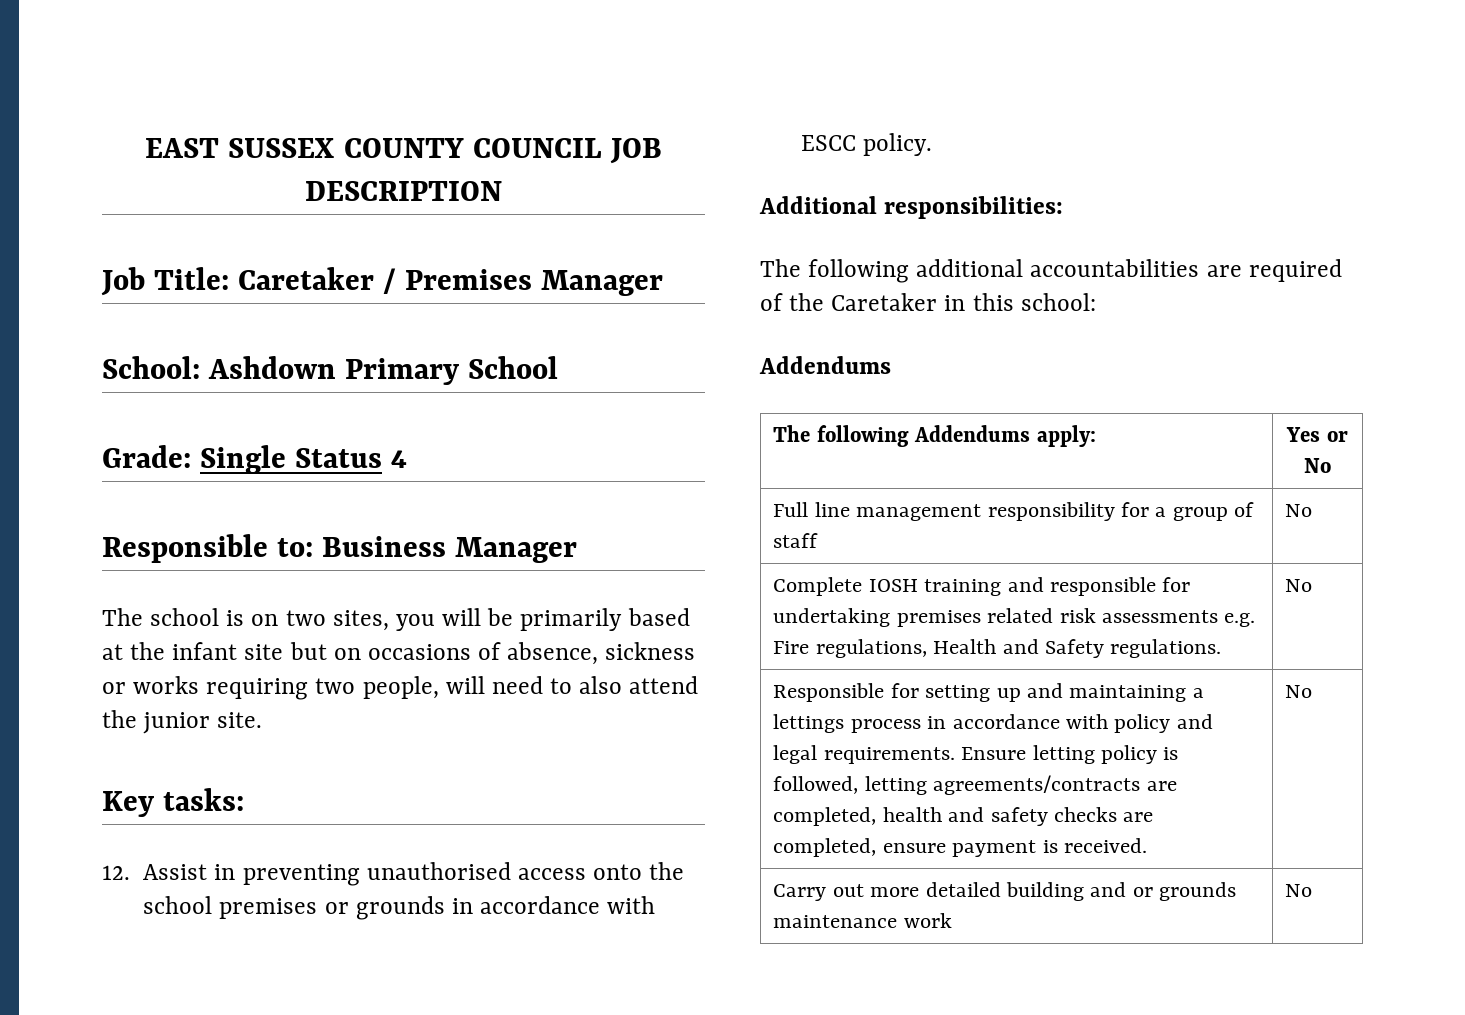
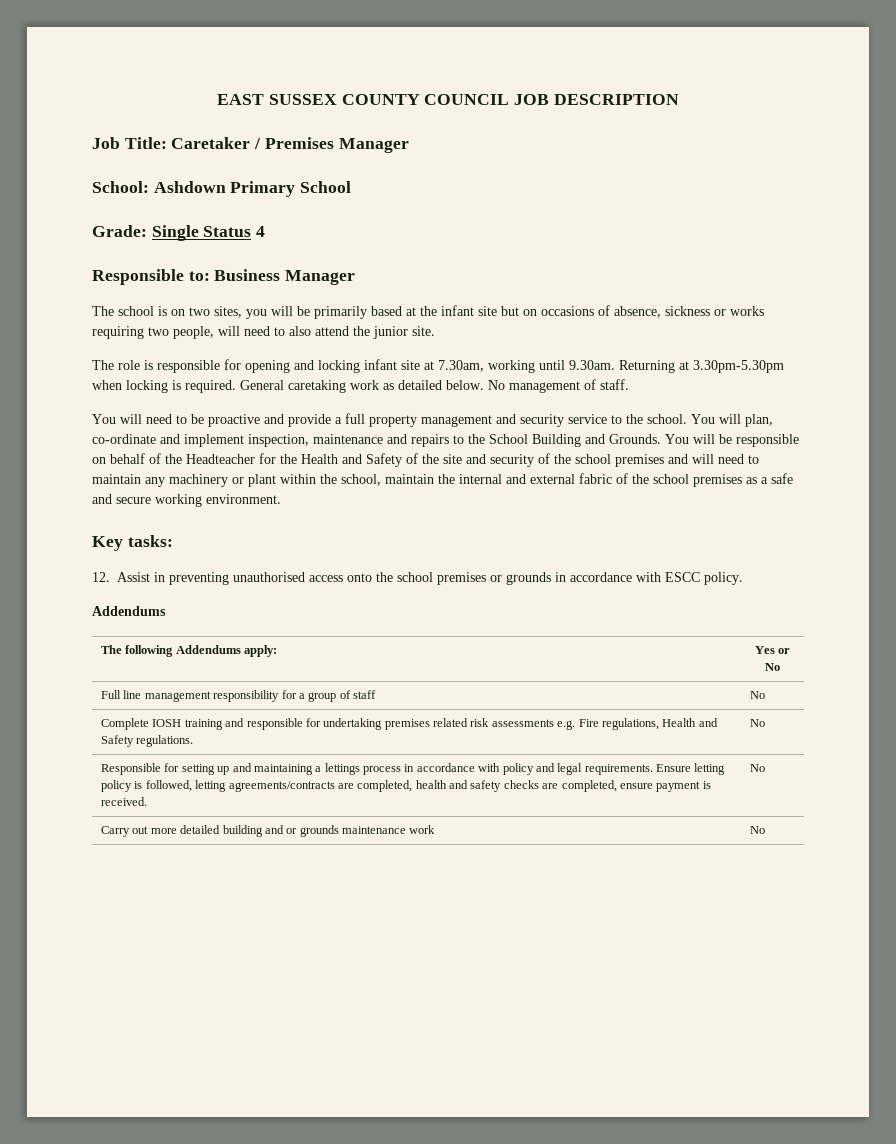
+ The role is responsible for opening and locking infant site at 7.30am, working until 9.30am. Returning at 3.30pm-5.30pm when locking is required. General caretaking work as detailed below. No management of staff.
+ You will need to be proactive and provide a full property management and security service to the school. You will plan, co-ordinate and implement inspection, maintenance and repairs to the School Building and Grounds. You will be responsible on behalf of the Headteacher for the Health and Safety of the site and security of the school premises and will need to maintain any machinery or plant within the school, maintain the internal and external fabric of the school premises as a safe and secure working environment.
- Additional responsibilities:
- The following additional accountabilities are required of the Caretaker in this school:

